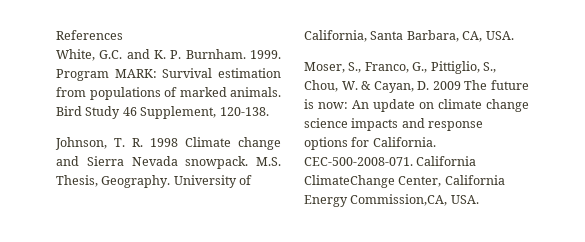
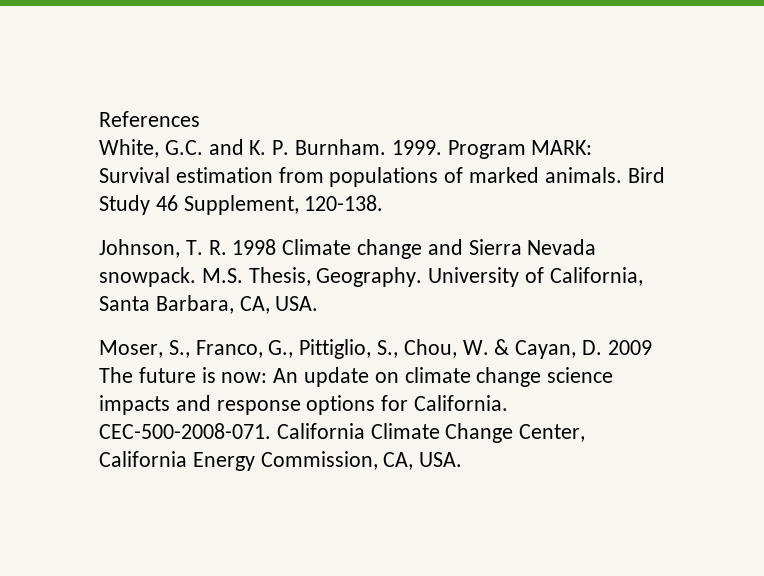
- California ClimateChange Center, California Energy Commission,CA, USA.
+ California Climate Change Center, California Energy Commission, CA, USA.

